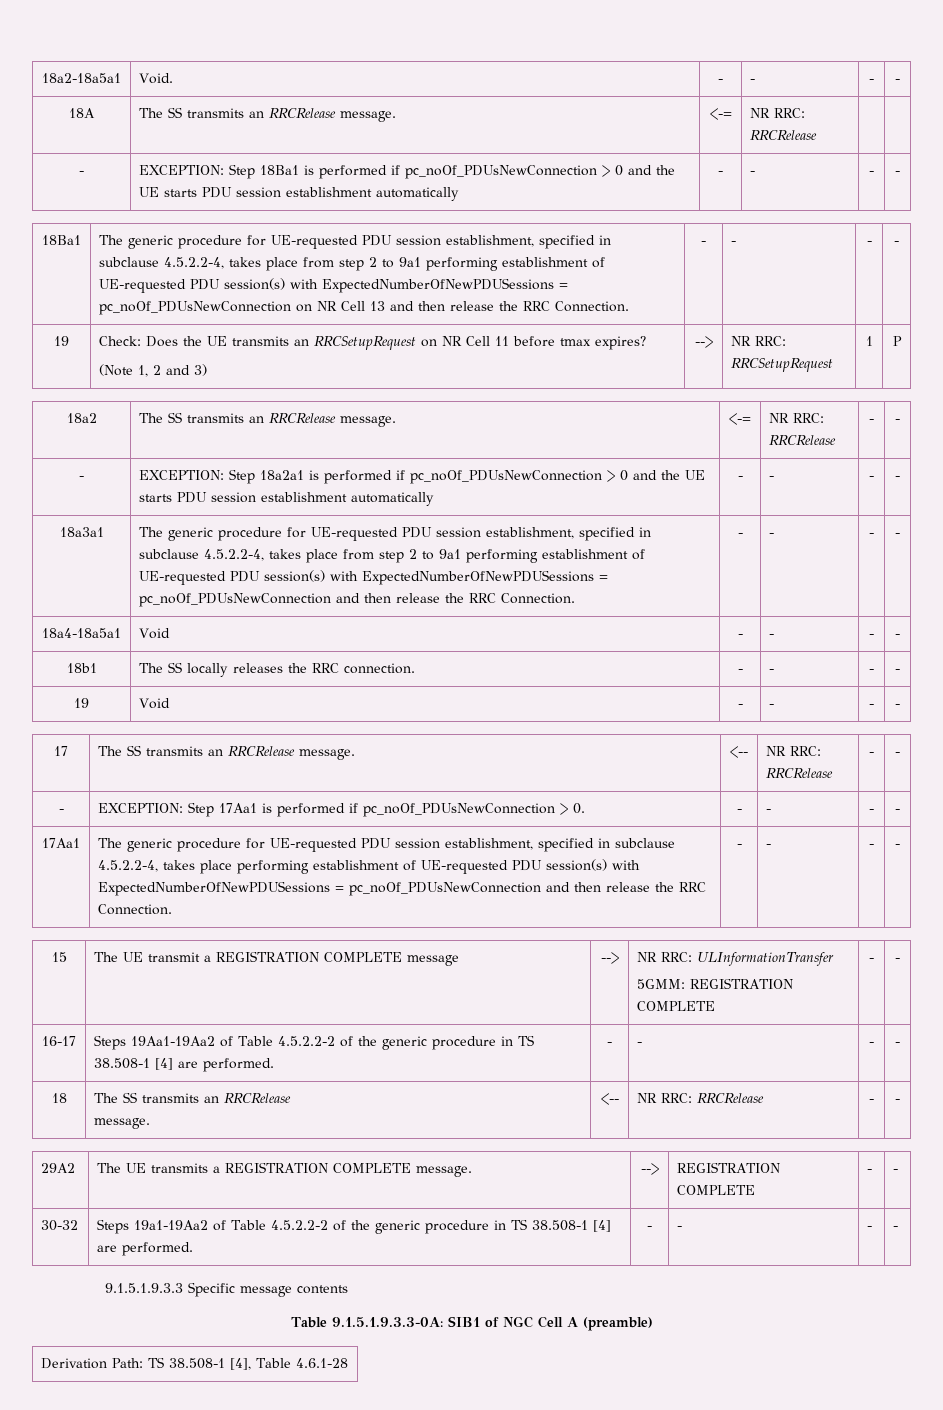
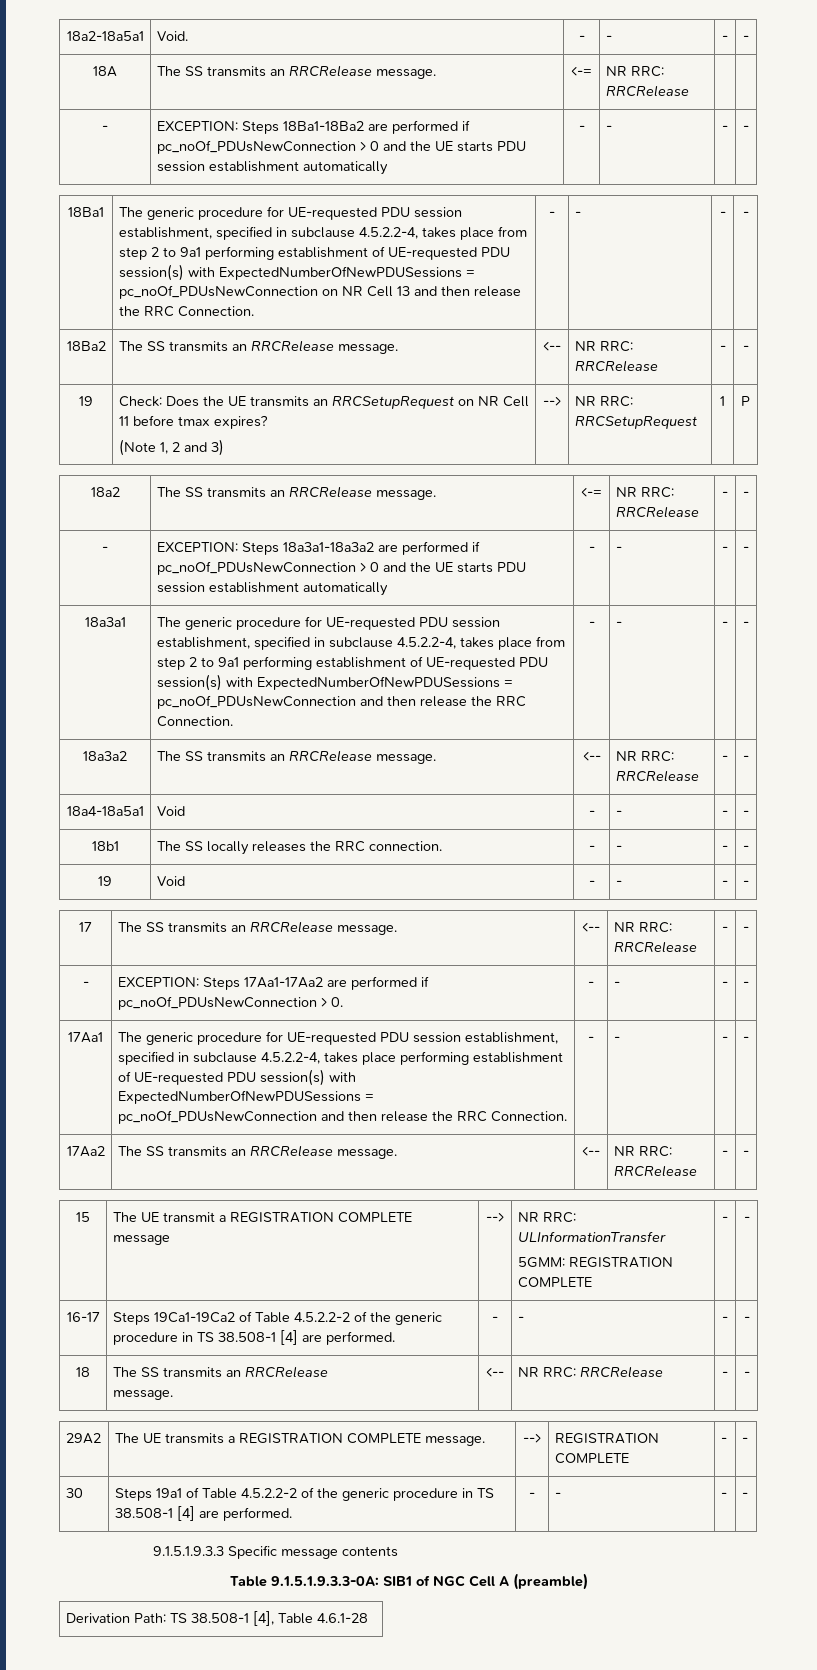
- - | EXCEPTION: Step 18Ba1 is performed if pc_noOf_PDUsNewConnection > 0 and the UE starts PDU session establishment automatically | - | - | - | -
+ - | EXCEPTION: Steps 18Ba1-18Ba2 are performed if pc_noOf_PDUsNewConnection > 0 and the UE starts PDU session establishment automatically | - | - | - | -
+ 18Ba2 | The SS transmits an RRCRelease message. | <-- | NR RRC: RRCRelease | - | -
- - | EXCEPTION: Step 18a2a1 is performed if pc_noOf_PDUsNewConnection > 0 and the UE starts PDU session establishment automatically | - | - | - | -
+ - | EXCEPTION: Steps 18a3a1-18a3a2 are performed if pc_noOf_PDUsNewConnection > 0 and the UE starts PDU session establishment automatically | - | - | - | -
+ 18a3a2 | The SS transmits an RRCRelease message. | <-- | NR RRC: RRCRelease | - | -
- - | EXCEPTION: Step 17Aa1 is performed if pc_noOf_PDUsNewConnection > 0. | - | - | - | -
+ - | EXCEPTION: Steps 17Aa1-17Aa2 are performed if pc_noOf_PDUsNewConnection > 0. | - | - | - | -
+ 17Aa2 | The SS transmits an RRCRelease message. | <-- | NR RRC: RRCRelease | - | -
- 16-17 | Steps 19Aa1-19Aa2 of Table 4.5.2.2-2 of the generic procedure in TS 38.508-1 [4] are performed. | - | - | - | -
+ 16-17 | Steps 19Ca1-19Ca2 of Table 4.5.2.2-2 of the generic procedure in TS 38.508-1 [4] are performed. | - | - | - | -
- 30-32 | Steps 19a1-19Aa2 of Table 4.5.2.2-2 of the generic procedure in TS 38.508-1 [4] are performed. | - | - | - | -
+ 30 | Steps 19a1 of Table 4.5.2.2-2 of the generic procedure in TS 38.508-1 [4] are performed. | - | - | - | -

